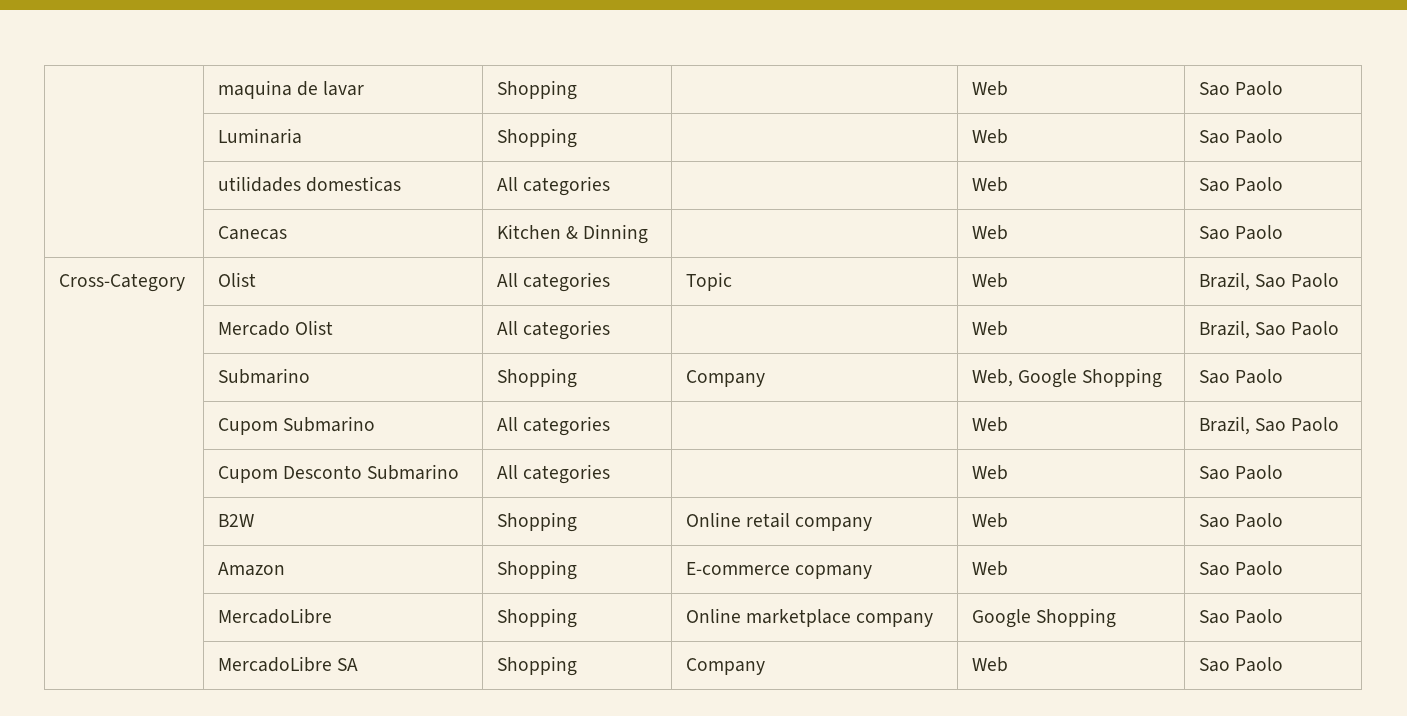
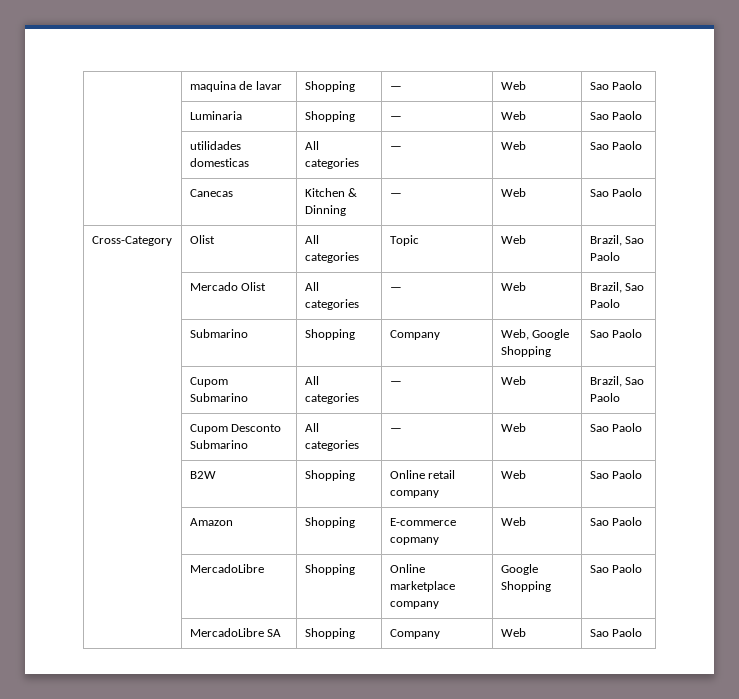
- | maquina de lavar | Shopping | | Web | Sao Paolo
+ | maquina de lavar | Shopping | — | Web | Sao Paolo
- | Luminaria | Shopping | | Web | Sao Paolo
+ | Luminaria | Shopping | — | Web | Sao Paolo
- | utilidades domesticas | All categories | | Web | Sao Paolo
+ | utilidades domesticas | All categories | — | Web | Sao Paolo
- | Canecas | Kitchen & Dinning | | Web | Sao Paolo
+ | Canecas | Kitchen & Dinning | — | Web | Sao Paolo
- | Mercado Olist | All categories | | Web | Brazil, Sao Paolo
+ | Mercado Olist | All categories | — | Web | Brazil, Sao Paolo
- | Cupom Submarino | All categories | | Web | Brazil, Sao Paolo
+ | Cupom Submarino | All categories | — | Web | Brazil, Sao Paolo
- | Cupom Desconto Submarino | All categories | | Web | Sao Paolo
+ | Cupom Desconto Submarino | All categories | — | Web | Sao Paolo

